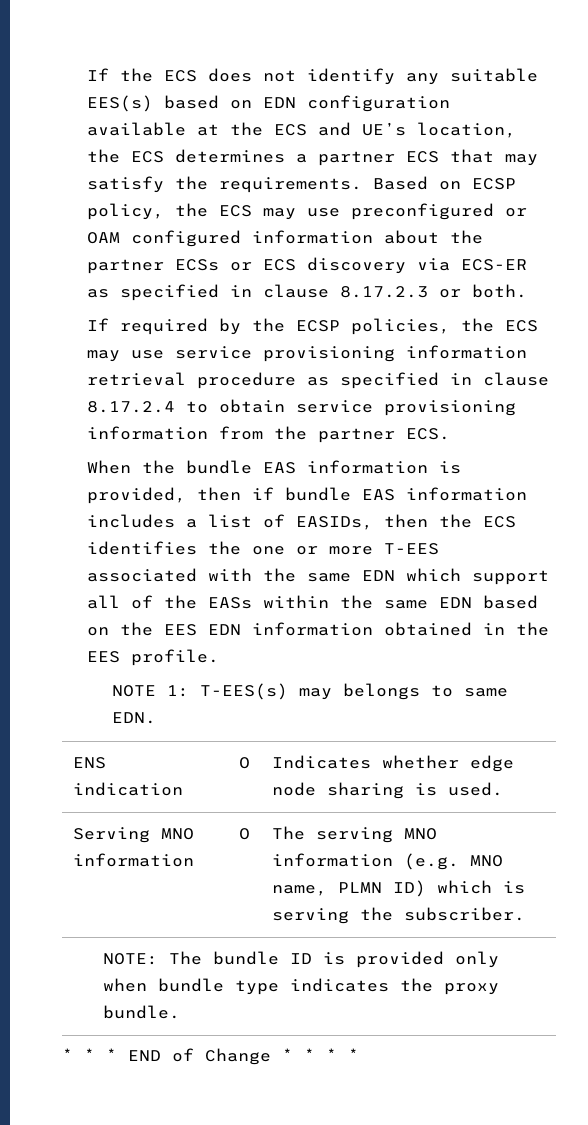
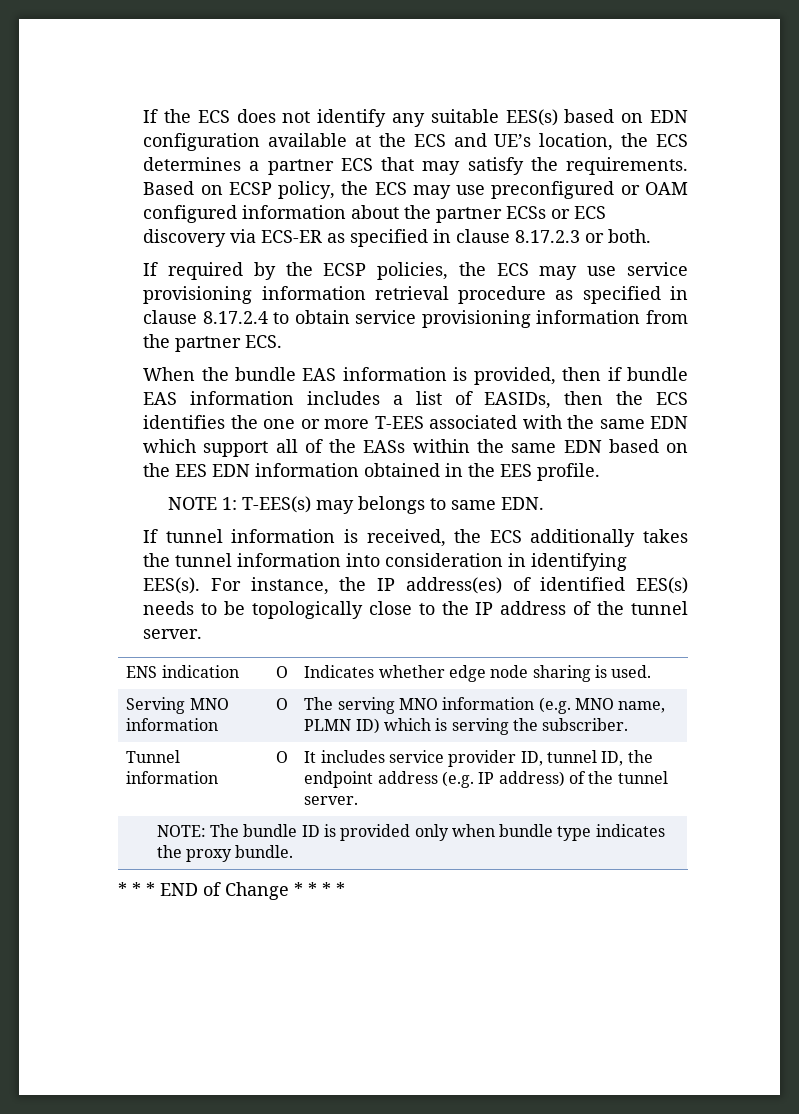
+ If tunnel information is received, the ECS additionally takes the tunnel information into consideration in identifying EES(s). For instance, the IP address(es) of identified EES(s) needs to be topologically close to the IP address of the tunnel server.
+ Tunnel information | O | It includes service provider ID, tunnel ID, the endpoint address (e.g. IP address) of the tunnel server.

